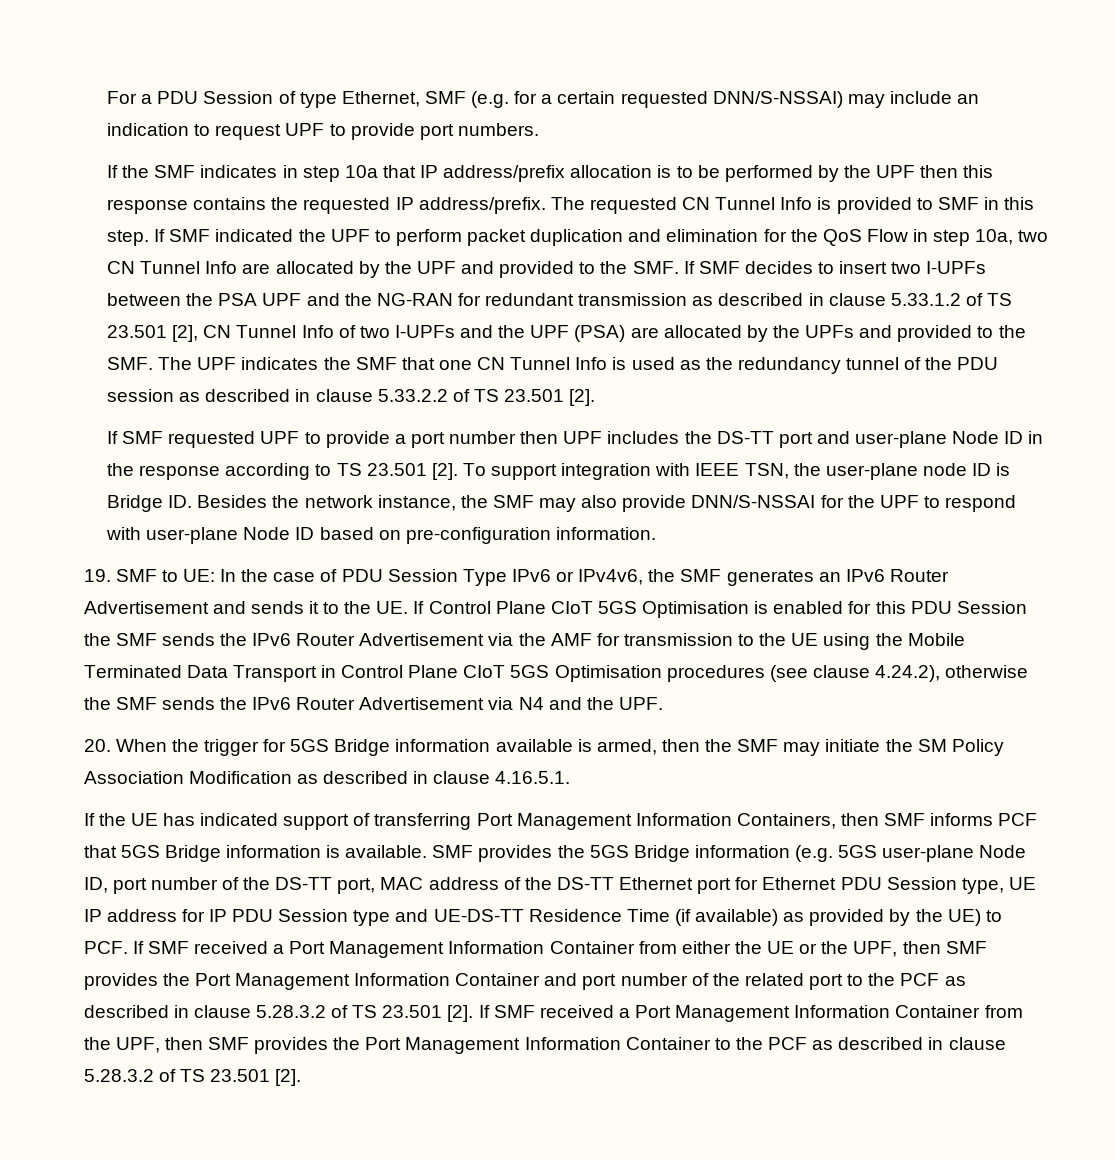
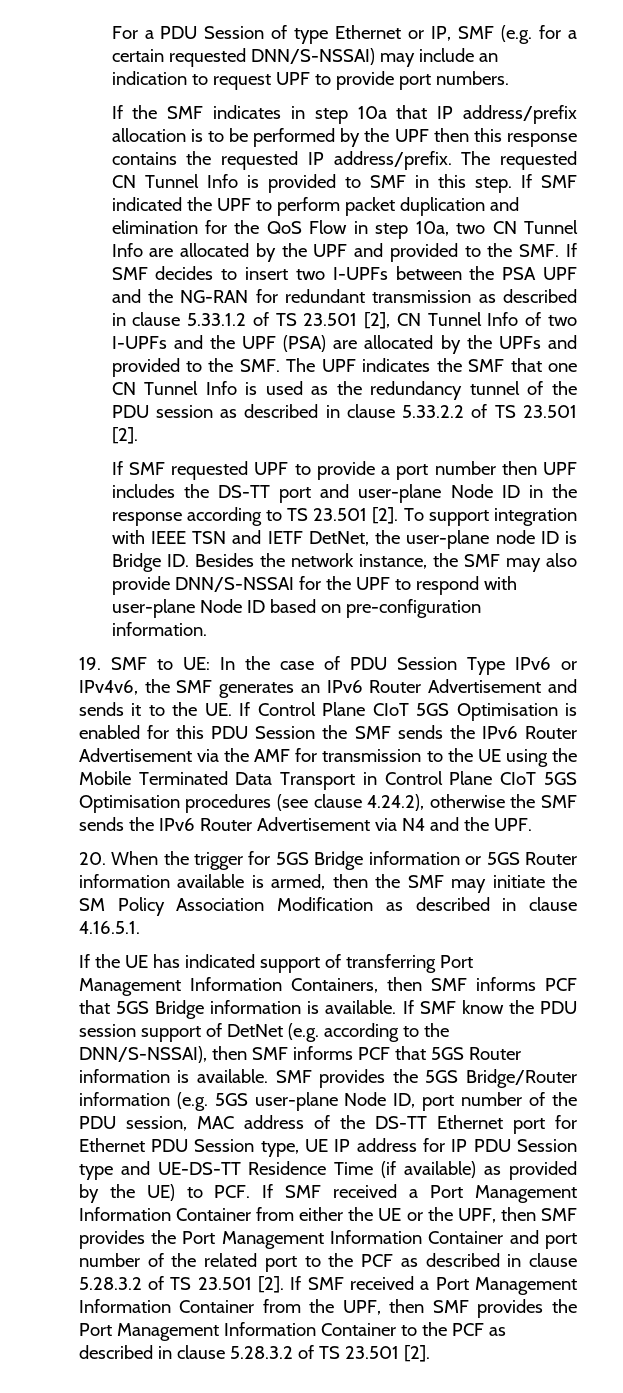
- For a PDU Session of type Ethernet, SMF (e.g. for a certain requested DNN/S-NSSAI) may include an indication to request UPF to provide port numbers.
+ For a PDU Session of type Ethernet or IP, SMF (e.g. for a certain requested DNN/S-NSSAI) may include an indication to request UPF to provide port numbers.
- To support integration with IEEE TSN, the user-plane node ID is Bridge ID. Besides the network instance, the SMF may also provide DNN/S-NSSAI for the UPF to respond with user-plane Node ID based on pre-configuration information.
+ To support integration with IEEE TSN and IETF DetNet, the user-plane node ID is Bridge ID. Besides the network instance, the SMF may also provide DNN/S-NSSAI for the UPF to respond with user-plane Node ID based on pre-configuration information.
- 20. When the trigger for 5GS Bridge information available is armed, then the SMF may initiate the SM Policy Association Modification as described in clause 4.16.5.1.
+ 20. When the trigger for 5GS Bridge information or 5GS Router information available is armed, then the SMF may initiate the SM Policy Association Modification as described in clause 4.16.5.1.
+ If SMF know the PDU session support of DetNet (e.g. according to the DNN/S-NSSAI), then SMF informs PCF that 5GS Router information is available.
- SMF provides the 5GS Bridge information (e.g. 5GS user-plane Node ID, port number of the DS-TT port, MAC address of the DS-TT Ethernet port for Ethernet PDU Session type, UE IP address for IP PDU Session type and UE-DS-TT Residence Time (if available) as provided by the UE) to PCF. If SMF received a Port Management Information Container from either the UE or the UPF, then SMF provides the Port Management Information Container and port number of the related port to the PCF as described in clause 5.28.3.2 of TS 23.501 [2].
+ SMF provides the 5GS Bridge/Router information (e.g. 5GS user-plane Node ID, port number of the PDU session, MAC address of the DS-TT Ethernet port for Ethernet PDU Session type, UE IP address for IP PDU Session type and UE-DS-TT Residence Time (if available) as provided by the UE) to PCF. If SMF received a Port Management Information Container from either the UE or the UPF, then SMF provides the Port Management Information Container and port number of the related port to the PCF as described in clause 5.28.3.2 of TS 23.501 [2].

